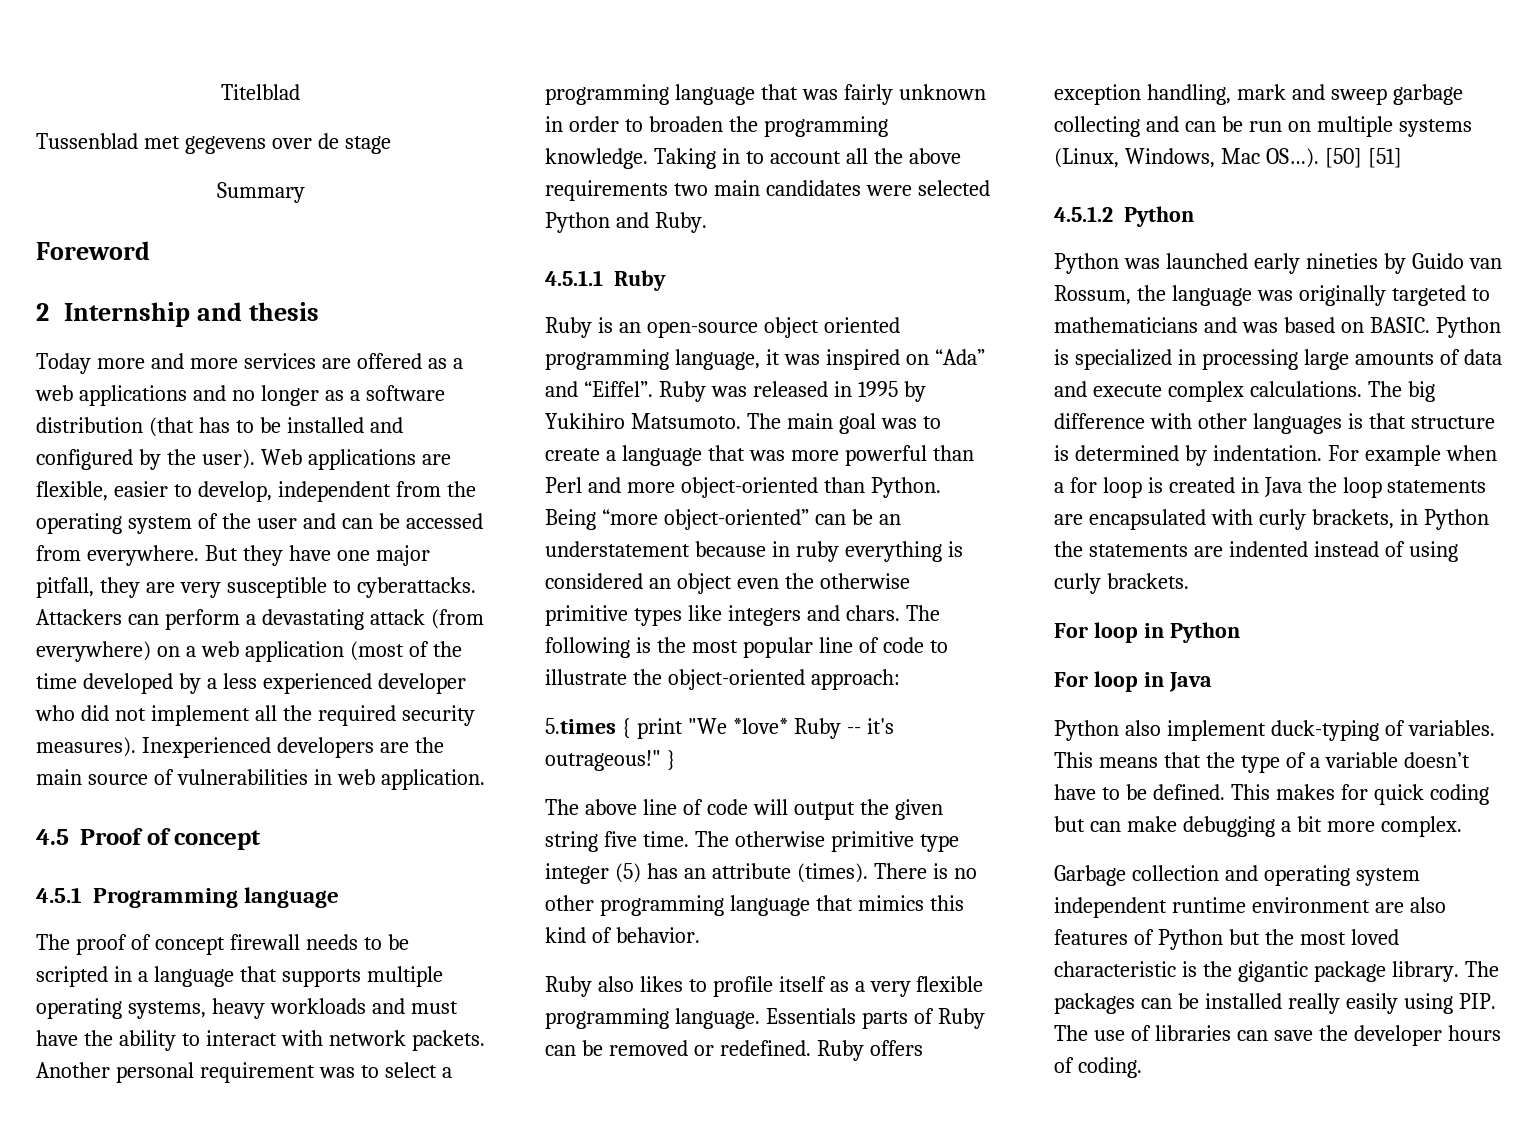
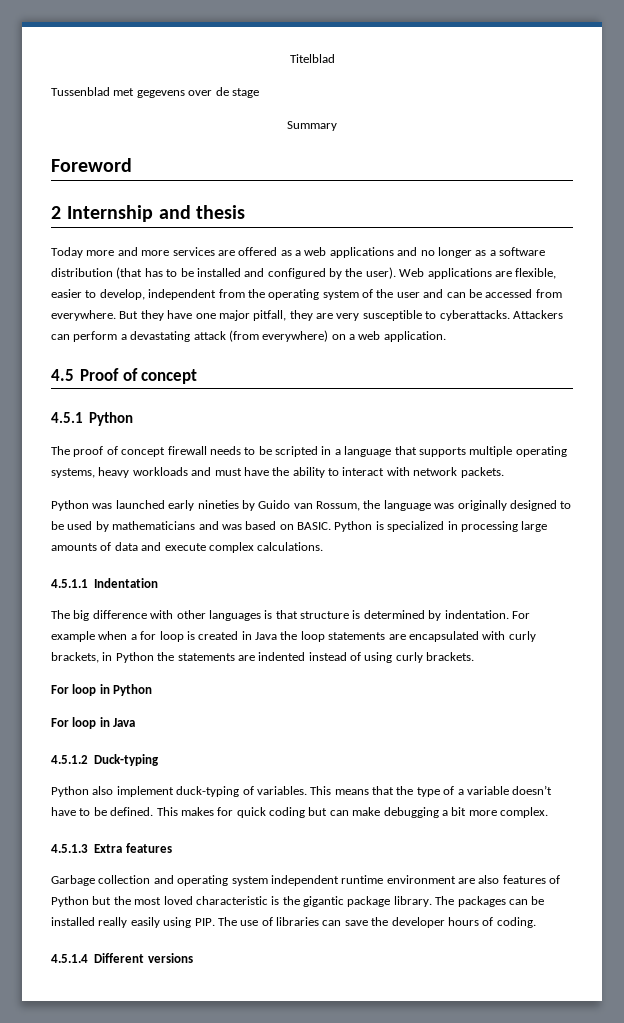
- Attackers can perform a devastating attack (from everywhere) on a web application (most of the time developed by a less experienced developer who did not implement all the required security measures). Inexperienced developers are the main source of vulnerabilities in web application.
+ Attackers can perform a devastating attack (from everywhere) on a web application.
- 4.5.1 Programming language
+ 4.5.1 Python
- Another personal requirement was to select a programming language that was fairly unknown in order to broaden the programming knowledge. Taking in to account all the above requirements two main candidates were selected Python and Ruby.
- 4.5.1.1 Ruby
- Ruby is an open-source object oriented programming language, it was inspired on “Ada” and “Eiffel”. Ruby was released in 1995 by Yukihiro Matsumoto. The main goal was to create a language that was more powerful than Perl and more object-oriented than Python. Being “more object-oriented” can be an understatement because in ruby everything is considered an object even the otherwise primitive types like integers and chars. The following is the most popular line of code to illustrate the object-oriented approach:
- 5.times { print "We *love* Ruby -- it's outrageous!" }
- The above line of code will output the given string five time. The otherwise primitive type integer (5) has an attribute (times). There is no other programming language that mimics this kind of behavior.
- Ruby also likes to profile itself as a very flexible programming language. Essentials parts of Ruby can be removed or redefined. Ruby offers exception handling, mark and sweep garbage collecting and can be run on multiple systems (Linux, Windows, Mac OS…). [50] [51]
- 4.5.1.2 Python
- Python was launched early nineties by Guido van Rossum, the language was originally targeted to mathematicians and was based on BASIC.
+ Python was launched early nineties by Guido van Rossum, the language was originally designed to be used by mathematicians and was based on BASIC.
- Python is specialized in processing large amounts of data and execute complex calculations. The big difference with other languages is that structure is determined by indentation.
+ Python is specialized in processing large amounts of data and execute complex calculations.
+ 4.5.1.1 Indentation
+ The big difference with other languages is that structure is determined by indentation.
+ 4.5.1.2 Duck-typing
+ 4.5.1.3 Extra features
+ 4.5.1.4 Different versions

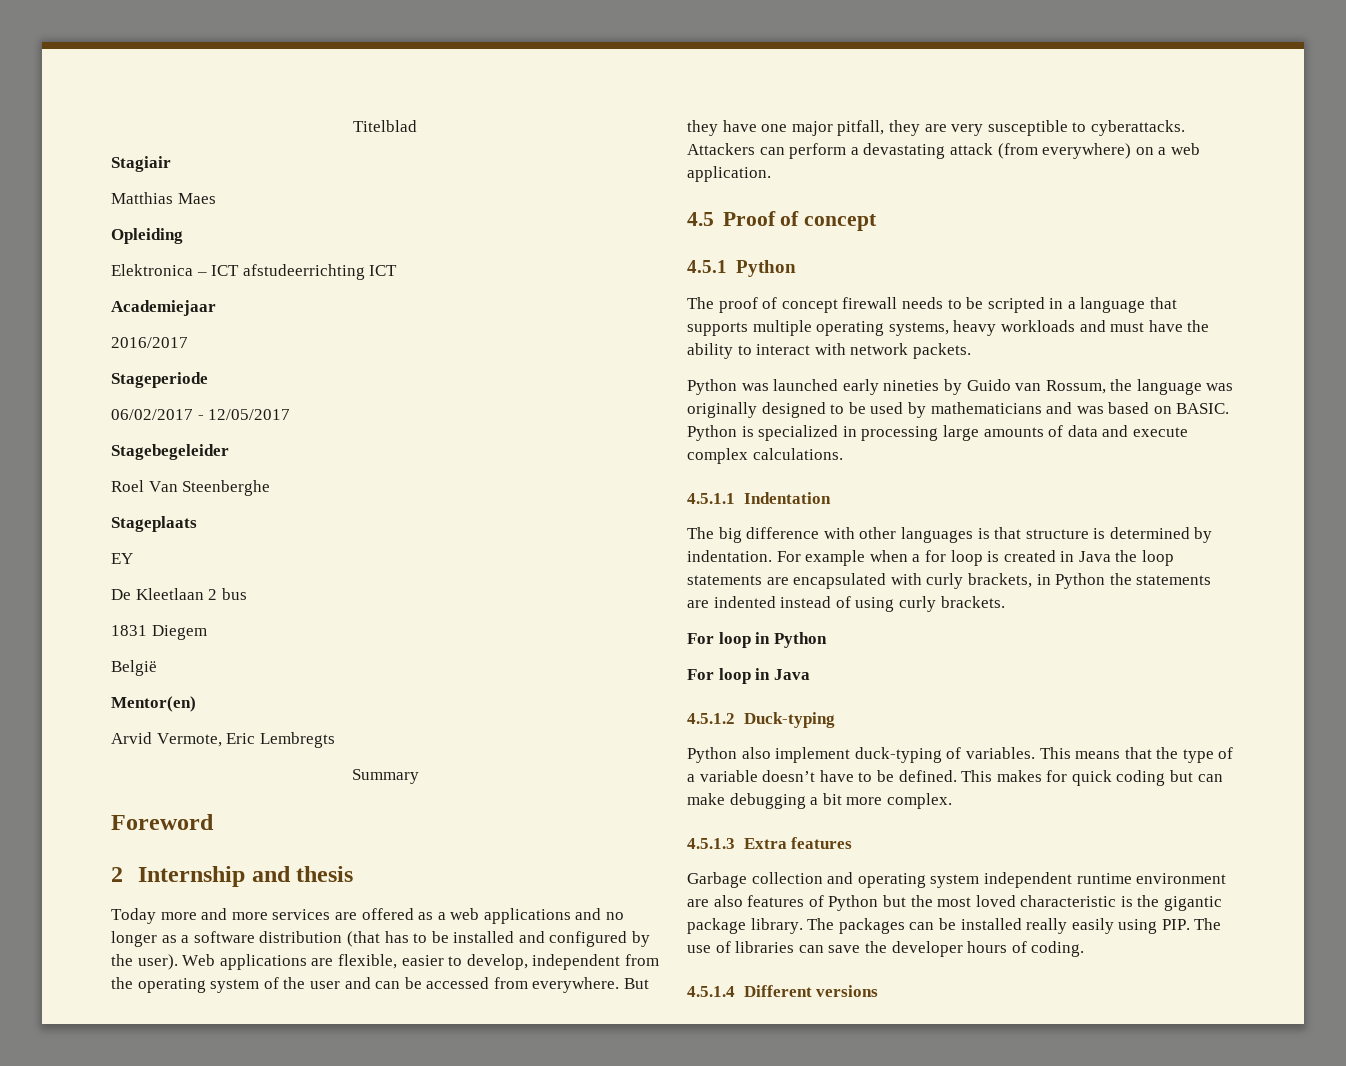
- Tussenblad met gegevens over de stage
+ Stagiair
+ Matthias Maes
+ Opleiding
+ Elektronica – ICT afstudeerrichting ICT
+ Academiejaar
+ 2016/2017
+ Stageperiode
+ 06/02/2017 - 12/05/2017
+ Stagebegeleider
+ Roel Van Steenberghe
+ Stageplaats
+ EY
+ De Kleetlaan 2 bus
+ 1831 Diegem
+ België
+ Mentor(en)
+ Arvid Vermote, Eric Lembregts

